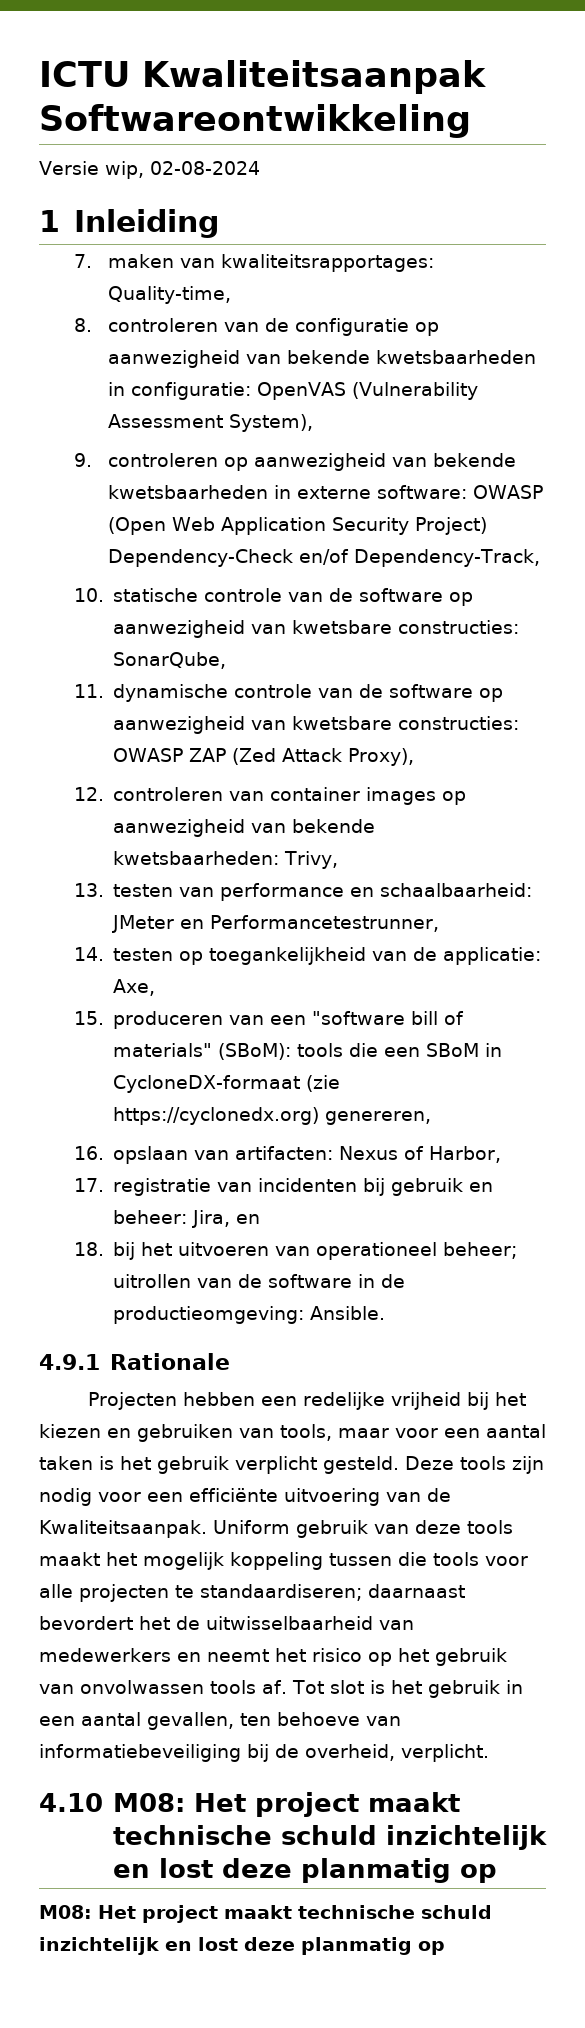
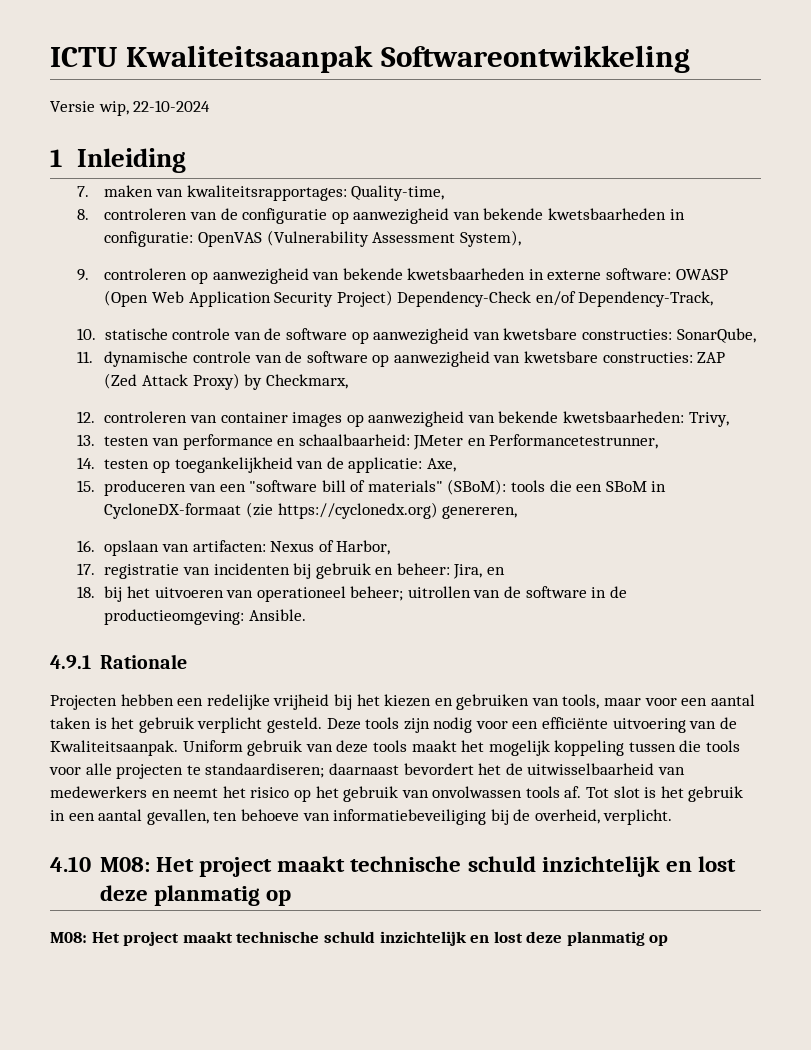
- Versie wip, 02-08-2024
+ Versie wip, 22-10-2024
- 11. dynamische controle van de software op aanwezigheid van kwetsbare constructies: OWASP ZAP (Zed Attack Proxy),
+ 11. dynamische controle van de software op aanwezigheid van kwetsbare constructies: ZAP (Zed Attack Proxy) by Checkmarx,

